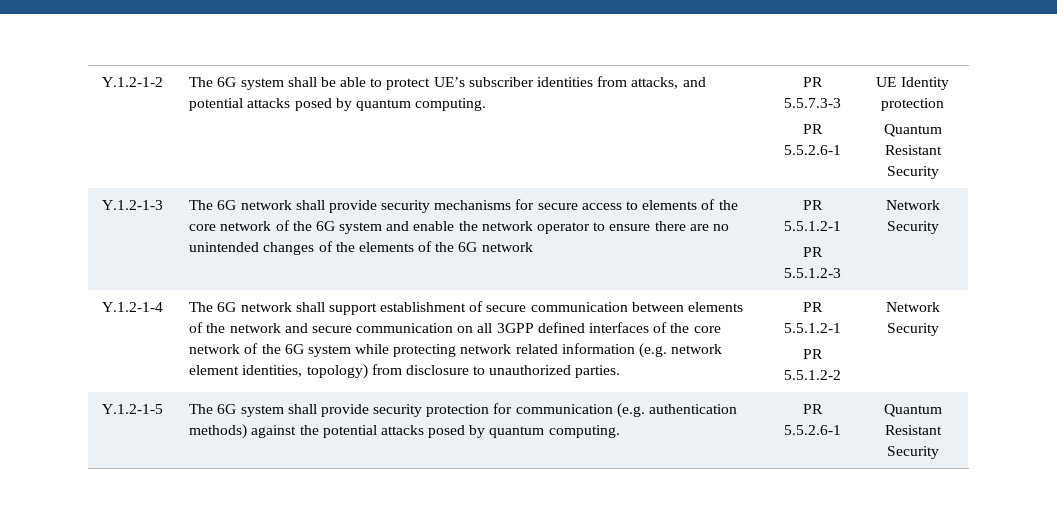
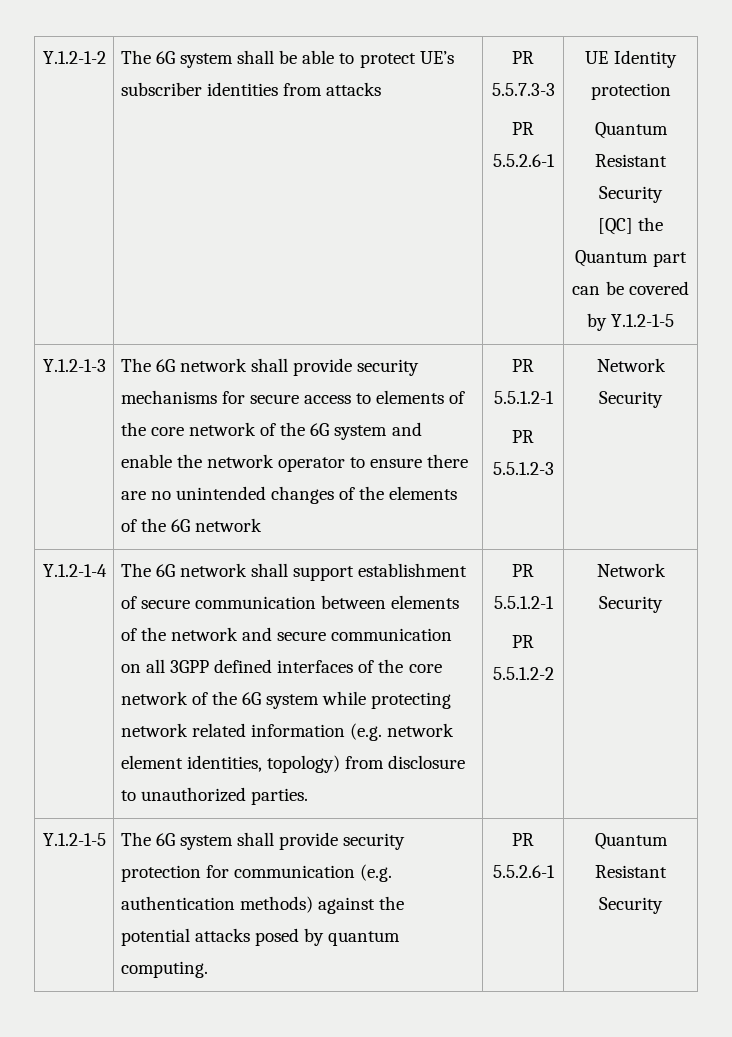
- Y.1.2-1-2 | The 6G system shall be able to protect UE’s subscriber identities from attacks, and potential attacks posed by quantum computing. | PR 5.5.7.3-3
+ Y.1.2-1-2 | The 6G system shall be able to protect UE’s subscriber identities from attacks | PR 5.5.7.3-3
  PR 5.5.2.6-1 | UE Identity protection
  Quantum Resistant Security
+ [QC] the Quantum part can be covered by Y.1.2-1-5

